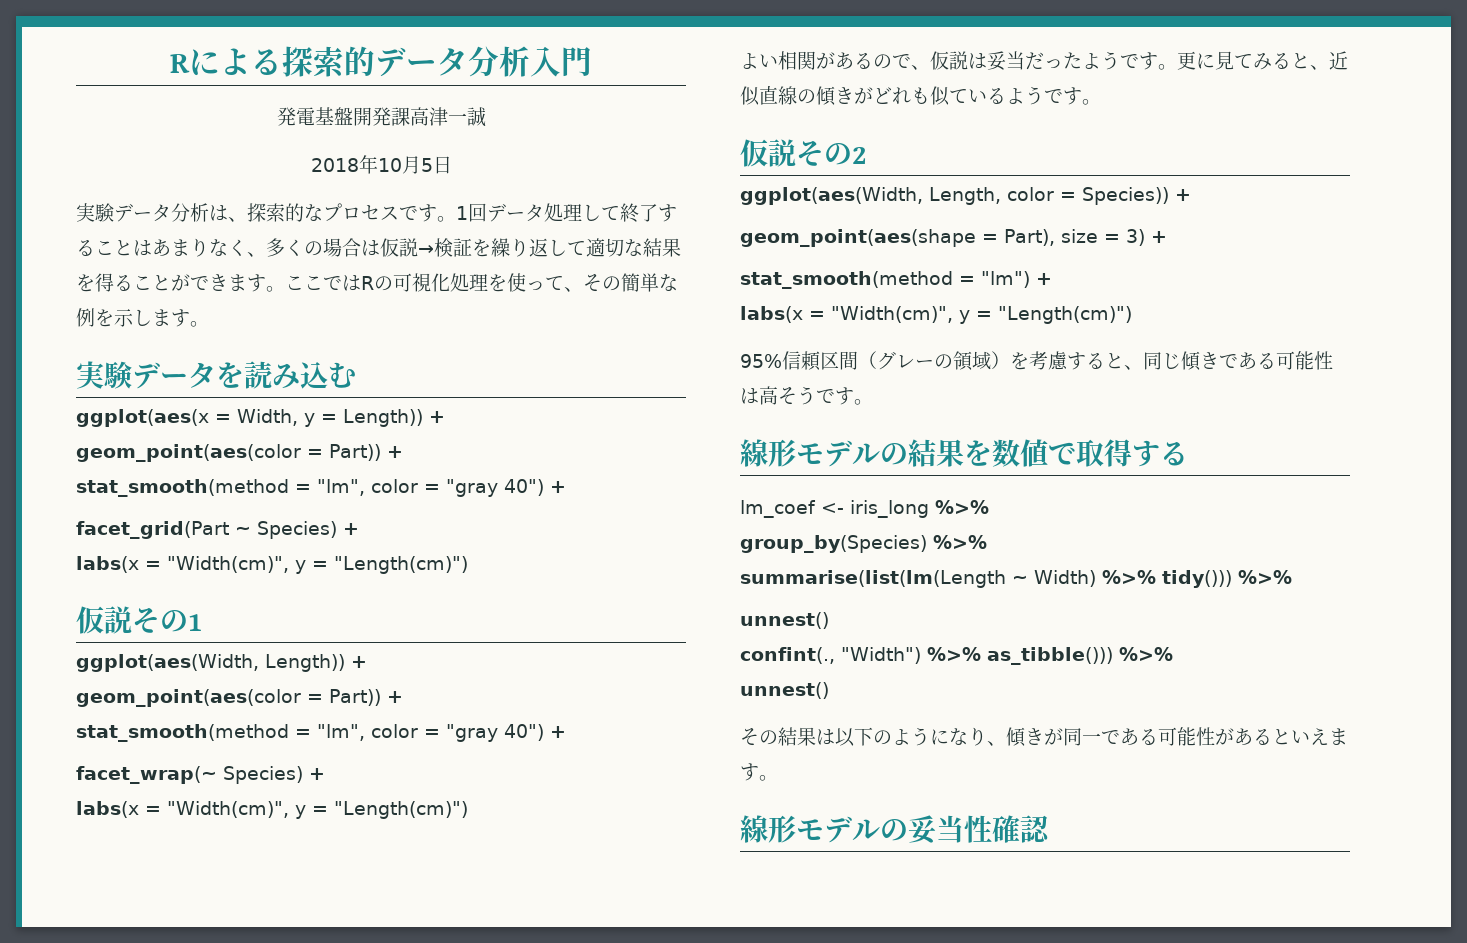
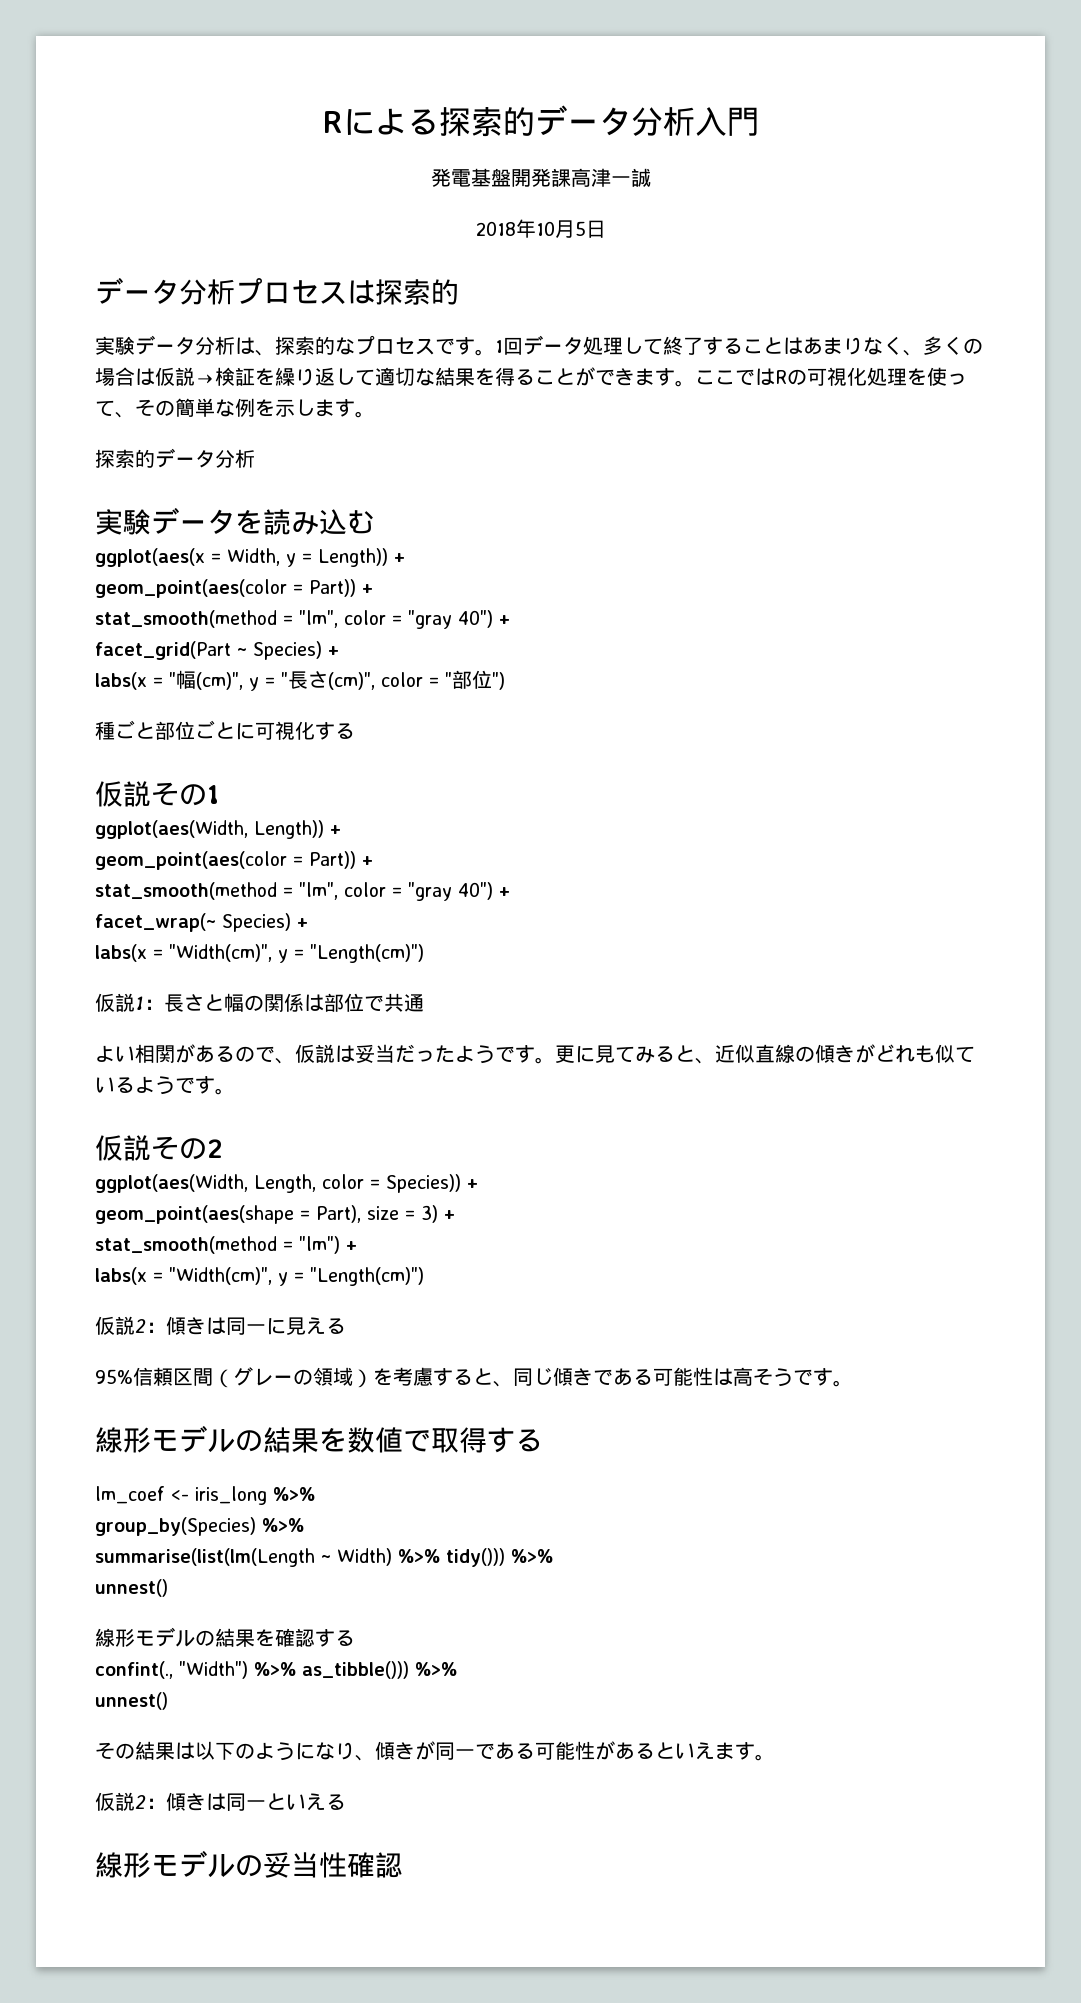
+ データ分析プロセスは探索的
  ここではRの可視化処理を使って、その簡単な例を示します。
+ 探索的データ分析
  facet_grid(Part ~ Species) +
- labs(x = "Width(cm)", y = "Length(cm)")
+ labs(x = "幅(cm)", y = "長さ(cm)", color = "部位")
+ 種ごと部位ごとに可視化する
+ 仮説1：長さと幅の関係は部位で共通
+ 仮説2：傾きは同一に見える
+ 線形モデルの結果を確認する
+ 仮説2：傾きは同一といえる

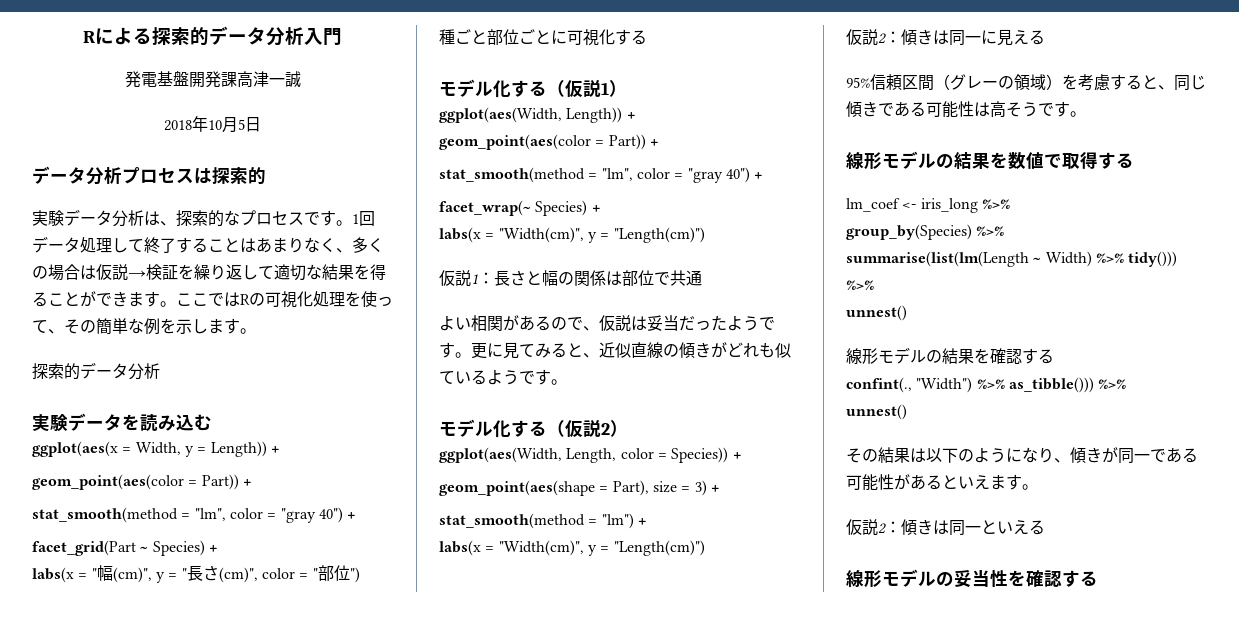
- 仮説その1
+ モデル化する（仮説1）
- 仮説その2
+ モデル化する（仮説2）
- 線形モデルの妥当性確認
+ 線形モデルの妥当性を確認する

